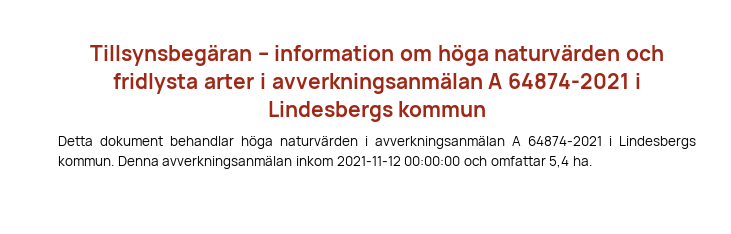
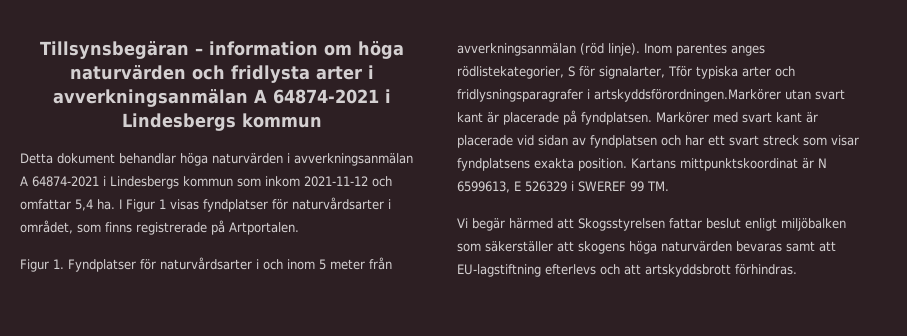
- Detta dokument behandlar höga naturvärden i avverkningsanmälan A 64874-2021 i Lindesbergs kommun. Denna avverkningsanmälan inkom 2021-11-12 00:00:00 och omfattar 5,4 ha.
+ Detta dokument behandlar höga naturvärden i avverkningsanmälan A 64874-2021 i Lindesbergs kommun som inkom 2021-11-12 och omfattar 5,4 ha.
+ I Figur 1 visas fyndplatser för naturvårdsarter i området, som finns registrerade på Artportalen.
+ Figur 1. Fyndplatser för naturvårdsarter i och inom 5 meter från avverkningsanmälan (röd linje). Inom parentes anges rödlistekategorier, S för signalarter, Tför typiska arter och fridlysningsparagrafer i artskyddsförordningen.Markörer utan svart kant är placerade på fyndplatsen. Markörer med svart kant är placerade vid sidan av fyndplatsen och har ett svart streck som visar fyndplatsens exakta position. Kartans mittpunktskoordinat är N 6599613, E 526329 i SWEREF 99 TM.
+ Vi begär härmed att Skogsstyrelsen fattar beslut enligt miljöbalken som säkerställer att skogens höga naturvärden bevaras samt att EU-lagstiftning efterlevs och att artskyddsbrott förhindras.

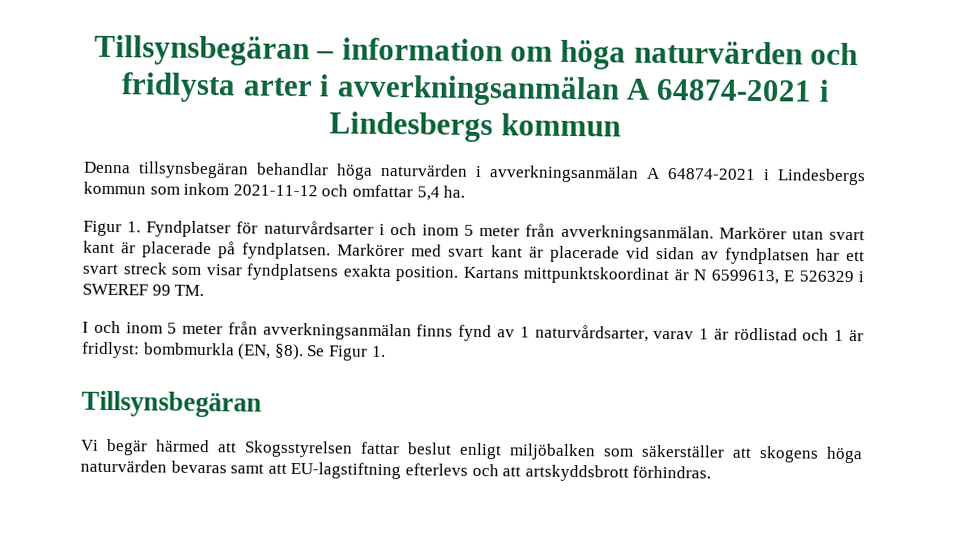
- Detta dokument behandlar höga naturvärden i avverkningsanmälan A 64874-2021 i Lindesbergs kommun som inkom 2021-11-12 och omfattar 5,4 ha. I Figur 1 visas fyndplatser för naturvårdsarter i området, som finns registrerade på Artportalen.
+ Denna tillsynsbegäran behandlar höga naturvärden i avverkningsanmälan A 64874-2021 i Lindesbergs kommun som inkom 2021-11-12 och omfattar 5,4 ha.
- Figur 1. Fyndplatser för naturvårdsarter i och inom 5 meter från avverkningsanmälan (röd linje). Inom parentes anges rödlistekategorier, S för signalarter, Tför typiska arter och fridlysningsparagrafer i artskyddsförordningen.Markörer utan svart kant är placerade på fyndplatsen.
+ Figur 1. Fyndplatser för naturvårdsarter i och inom 5 meter från avverkningsanmälan. Markörer utan svart kant är placerade på fyndplatsen.
- Markörer med svart kant är placerade vid sidan av fyndplatsen och har ett svart streck som visar fyndplatsens exakta position.
+ Markörer med svart kant är placerade vid sidan av fyndplatsen har ett svart streck som visar fyndplatsens exakta position.
+ I och inom 5 meter från avverkningsanmälan finns fynd av 1 naturvårdsarter, varav 1 är rödlistad och 1 är fridlyst: bombmurkla (EN, §8). Se Figur 1.
+ Tillsynsbegäran

